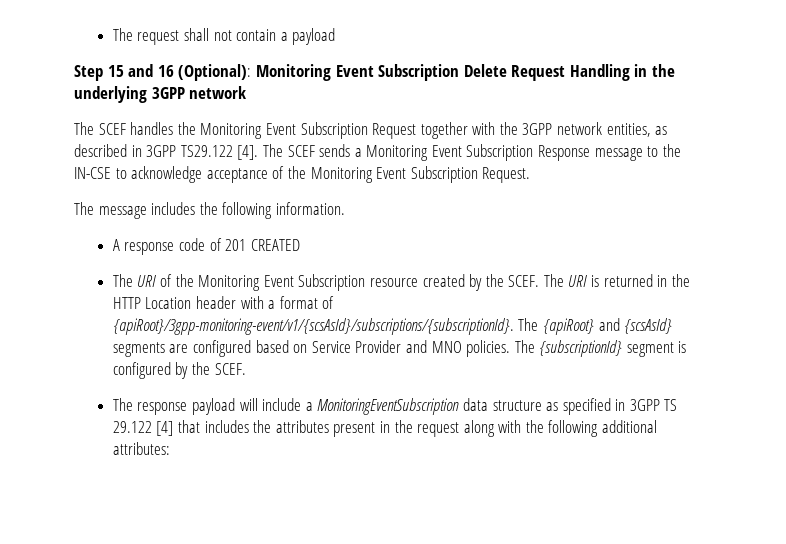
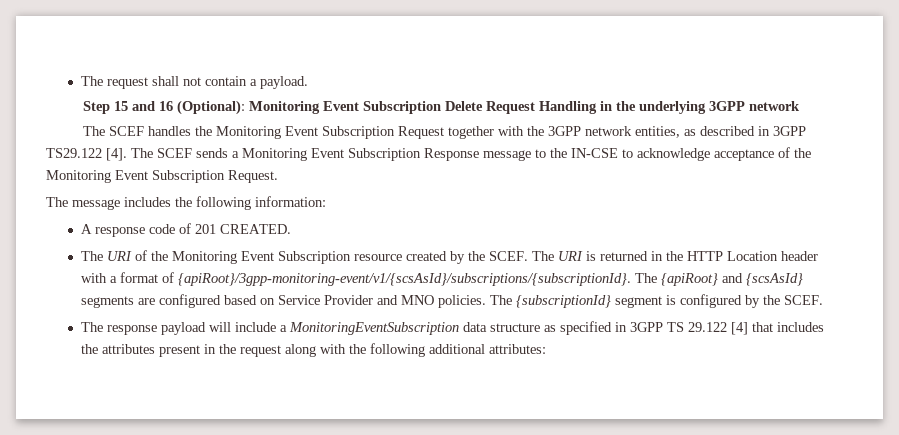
- The request shall not contain a payload
+ The request shall not contain a payload.
- The message includes the following information.
+ The message includes the following information:
- A response code of 201 CREATED
+ A response code of 201 CREATED.

